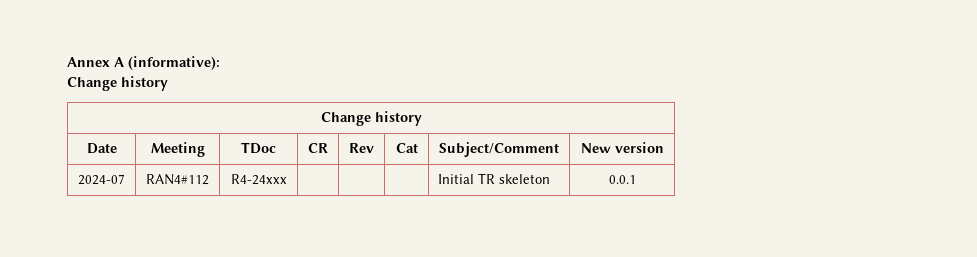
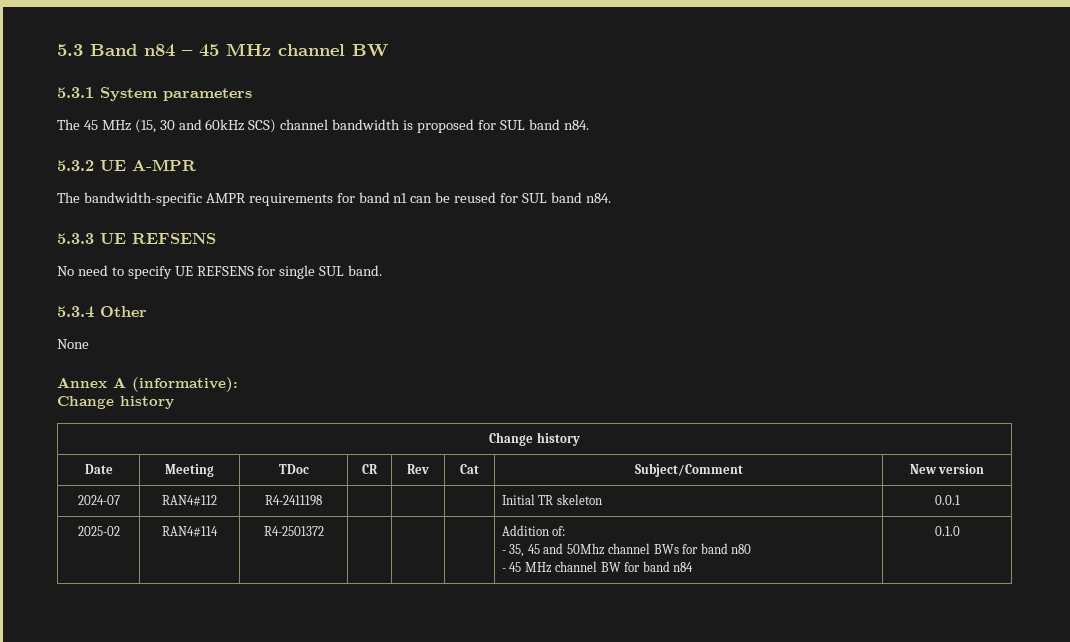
+ 5.3 Band n84 – 45 MHz channel BW
+ 5.3.1 System parameters
+ The 45 MHz (15, 30 and 60kHz SCS) channel bandwidth is proposed for SUL band n84.
+ 5.3.2 UE A-MPR
+ The bandwidth-specific AMPR requirements for band n1 can be reused for SUL band n84.
+ 5.3.3 UE REFSENS
+ No need to specify UE REFSENS for single SUL band.
+ 5.3.4 Other
+ None
- 2024-07 | RAN4#112 | R4-24xxx | | | | Initial TR skeleton | 0.0.1
+ 2024-07 | RAN4#112 | R4-2411198 | | | | Initial TR skeleton | 0.0.1
+ 2025-02 | RAN4#114 | R4-2501372 | | | | Addition of:
+ - 35, 45 and 50Mhz channel BWs for band n80
+ - 45 MHz channel BW for band n84 | 0.1.0

